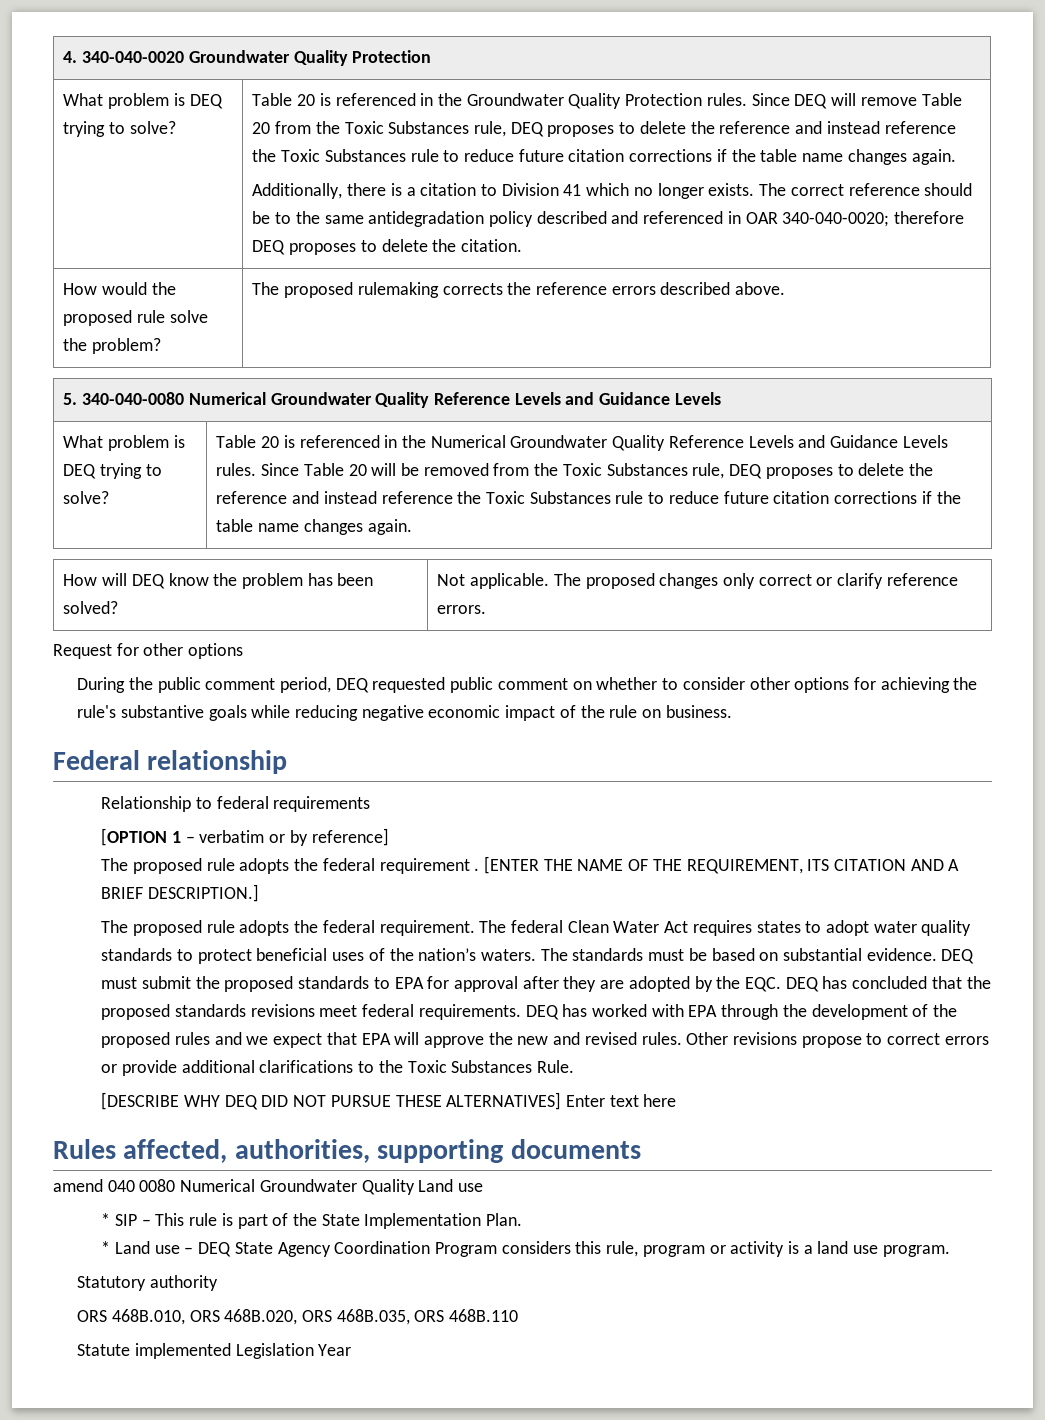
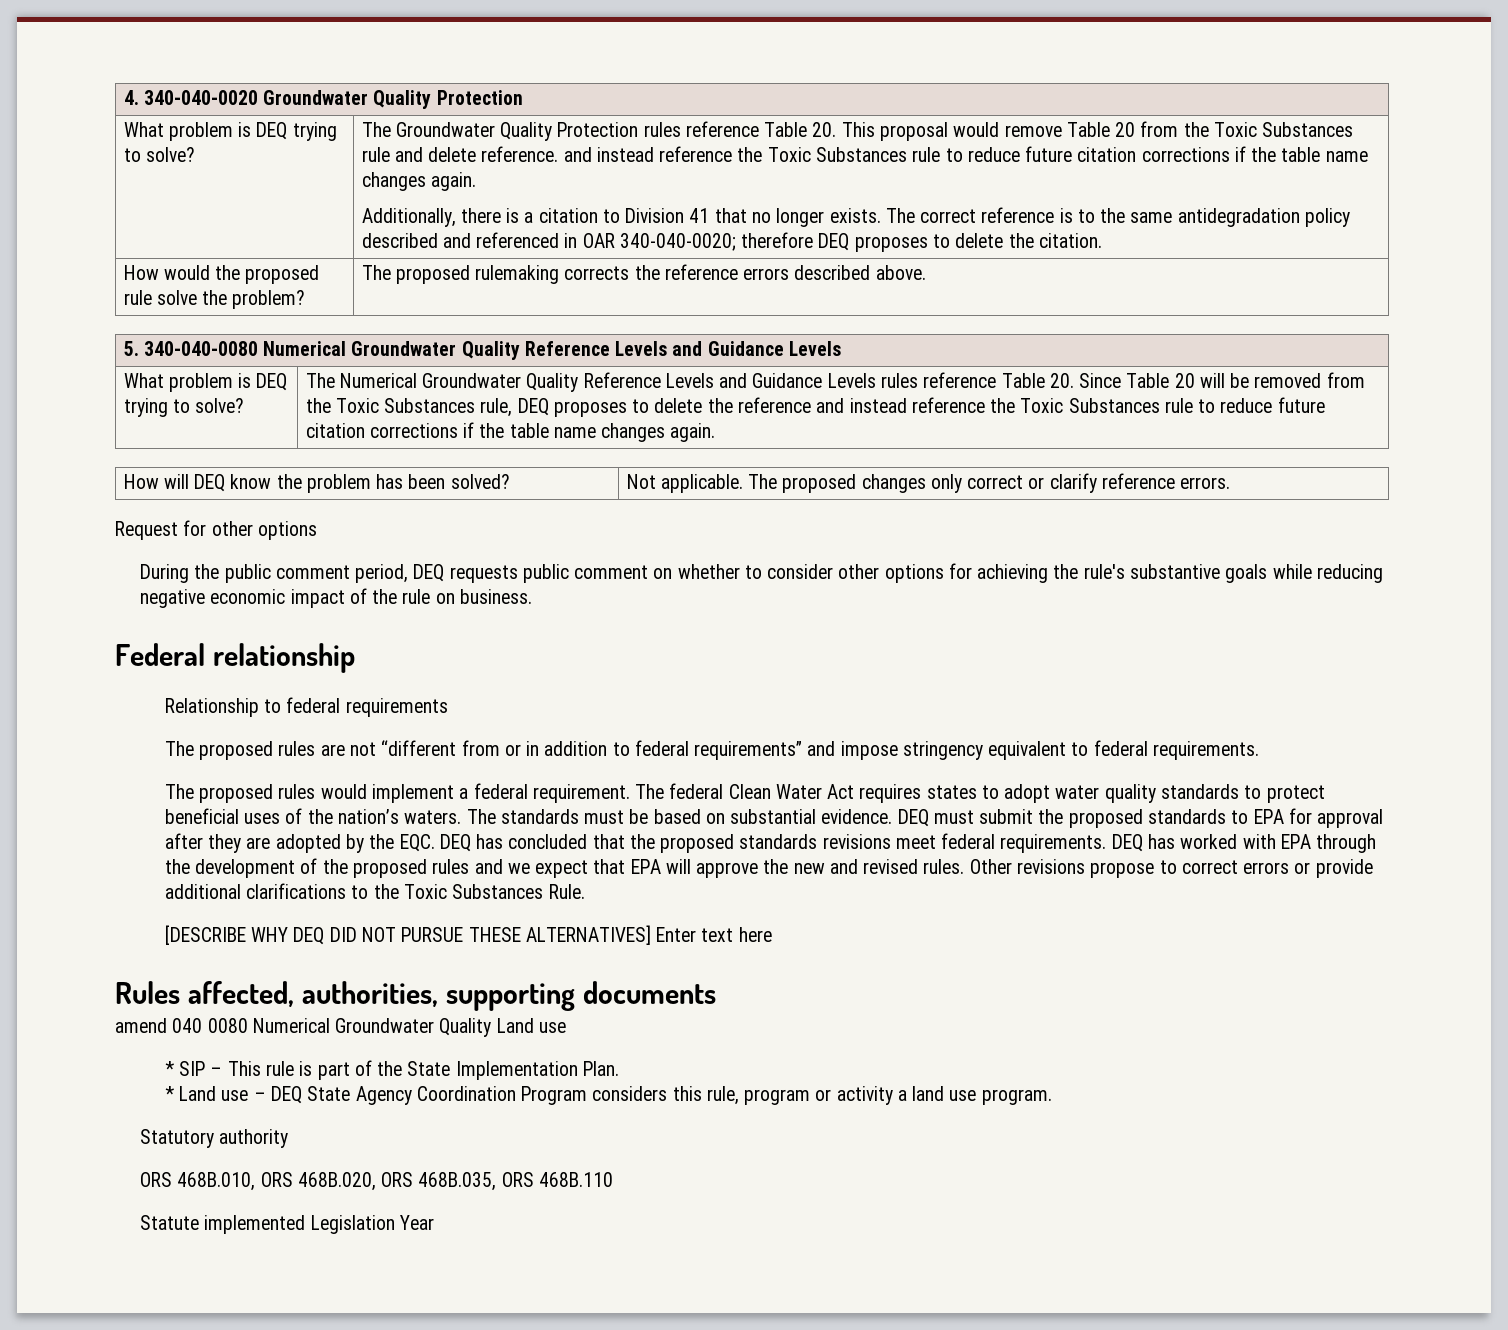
- Table 20 is referenced in the Groundwater Quality Protection rules. Since DEQ will remove Table 20 from the Toxic Substances rule, DEQ proposes to delete the reference and instead reference the Toxic Substances rule to reduce future citation corrections if the table name changes again.
+ The Groundwater Quality Protection rules reference Table 20. This proposal would remove Table 20 from the Toxic Substances rule and delete reference. and instead reference the Toxic Substances rule to reduce future citation corrections if the table name changes again.
- Additionally, there is a citation to Division 41 which no longer exists.
+ Additionally, there is a citation to Division 41 that no longer exists.
- The correct reference should be to the same antidegradation policy described and referenced in OAR 340-040-0020; therefore DEQ proposes to delete the citation.
+ The correct reference is to the same antidegradation policy described and referenced in OAR 340-040-0020; therefore DEQ proposes to delete the citation.
- Table 20 is referenced in the Numerical Groundwater Quality Reference Levels and Guidance Levels rules. Since Table 20 will be removed from the Toxic Substances rule, DEQ proposes to delete the reference and instead reference the Toxic Substances rule to reduce future citation corrections if the table name changes again.
+ The Numerical Groundwater Quality Reference Levels and Guidance Levels rules reference Table 20. Since Table 20 will be removed from the Toxic Substances rule, DEQ proposes to delete the reference and instead reference the Toxic Substances rule to reduce future citation corrections if the table name changes again.
- During the public comment period, DEQ requested public comment on whether to consider other options for achieving the rule's substantive goals while reducing negative economic impact of the rule on business.
+ During the public comment period, DEQ requests public comment on whether to consider other options for achieving the rule's substantive goals while reducing negative economic impact of the rule on business.
- [OPTION 1 – verbatim or by reference]
- The proposed rule adopts the federal requirement . [ENTER THE NAME OF THE REQUIREMENT, ITS CITATION AND A BRIEF DESCRIPTION.]
- The proposed rule adopts the federal requirement.
+ The proposed rules are not “different from or in addition to federal requirements” and impose stringency equivalent to federal requirements.
+ The proposed rules would implement a federal requirement.
- * Land use – DEQ State Agency Coordination Program considers this rule, program or activity is a land use program.
+ * Land use – DEQ State Agency Coordination Program considers this rule, program or activity a land use program.

